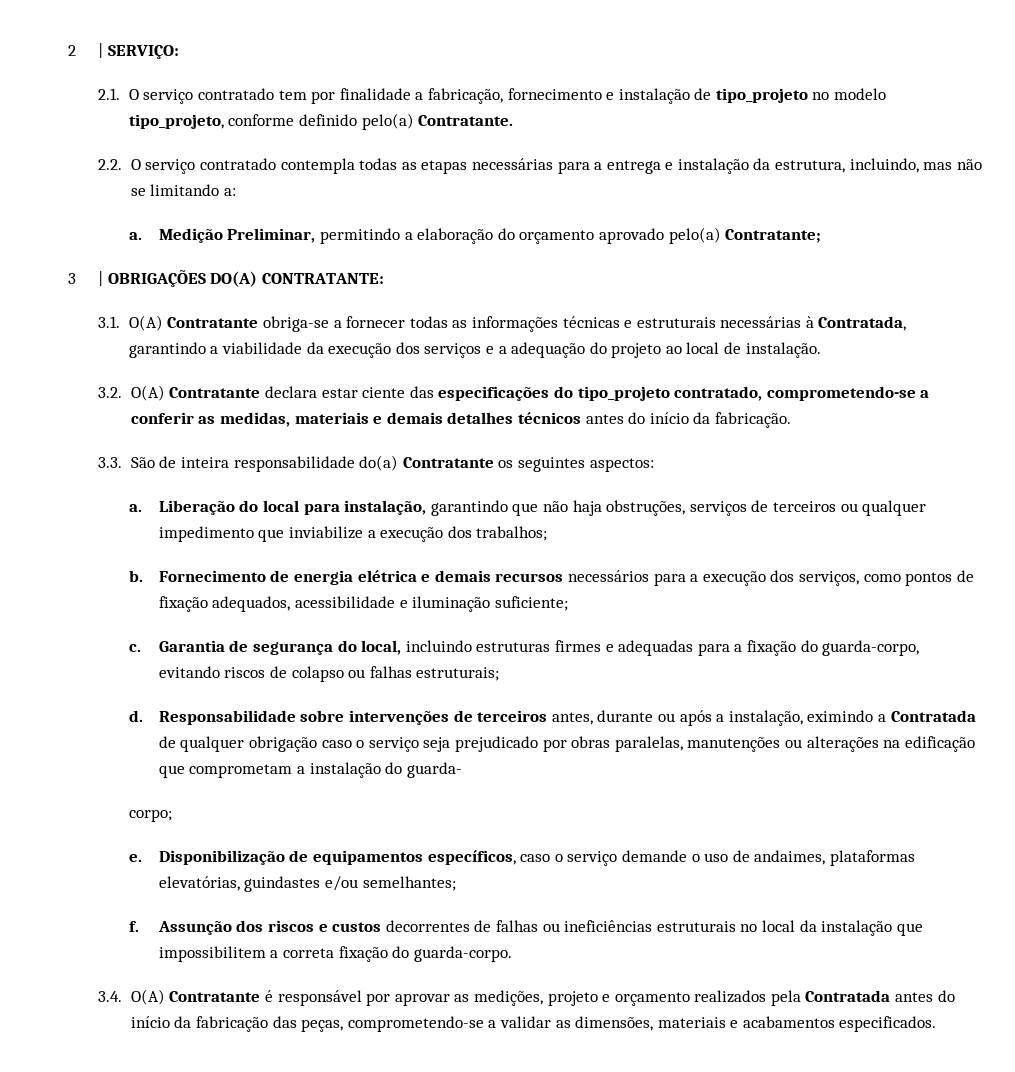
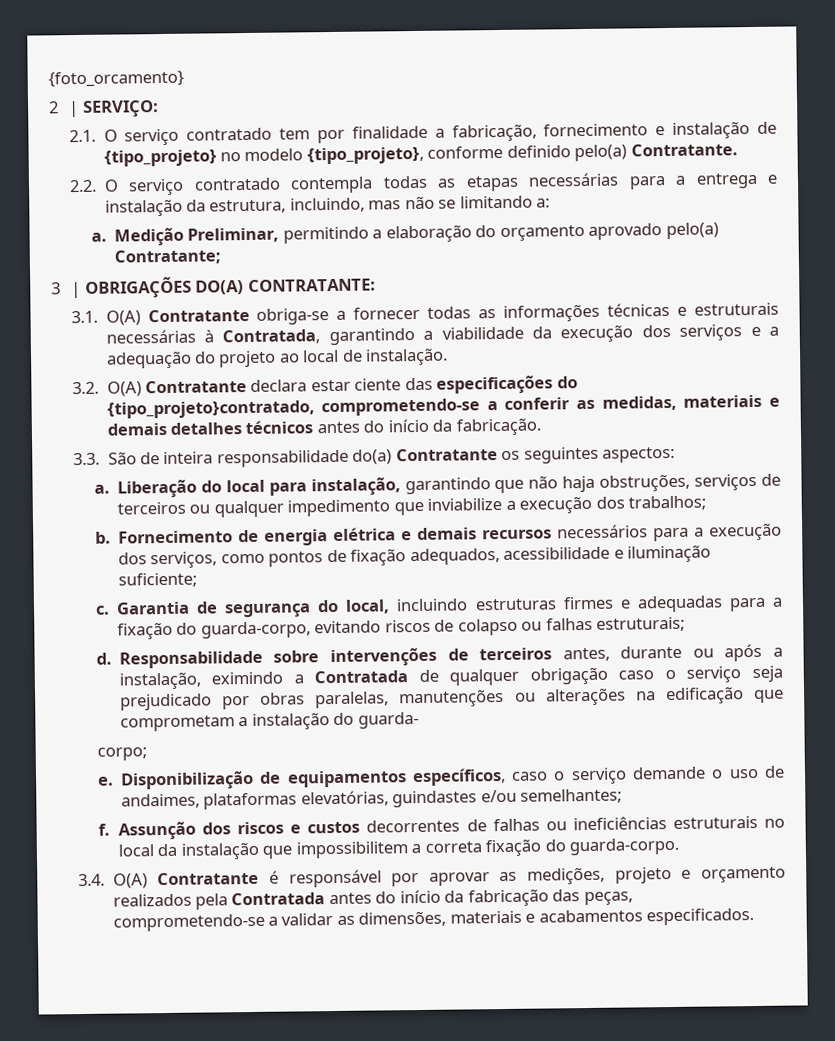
+ {foto_orcamento}
- 2.1. O serviço contratado tem por finalidade a fabricação, fornecimento e instalação de tipo_projeto no modelo tipo_projeto, conforme definido pelo(a) Contratante.
+ 2.1. O serviço contratado tem por finalidade a fabricação, fornecimento e instalação de {tipo_projeto} no modelo {tipo_projeto}, conforme definido pelo(a) Contratante.
- 3.2. O(A) Contratante declara estar ciente das especificações do tipo_projeto contratado, comprometendo-se a conferir as medidas, materiais e demais detalhes técnicos antes do início da fabricação.
+ 3.2. O(A) Contratante declara estar ciente das especificações do {tipo_projeto}contratado, comprometendo-se a conferir as medidas, materiais e demais detalhes técnicos antes do início da fabricação.

